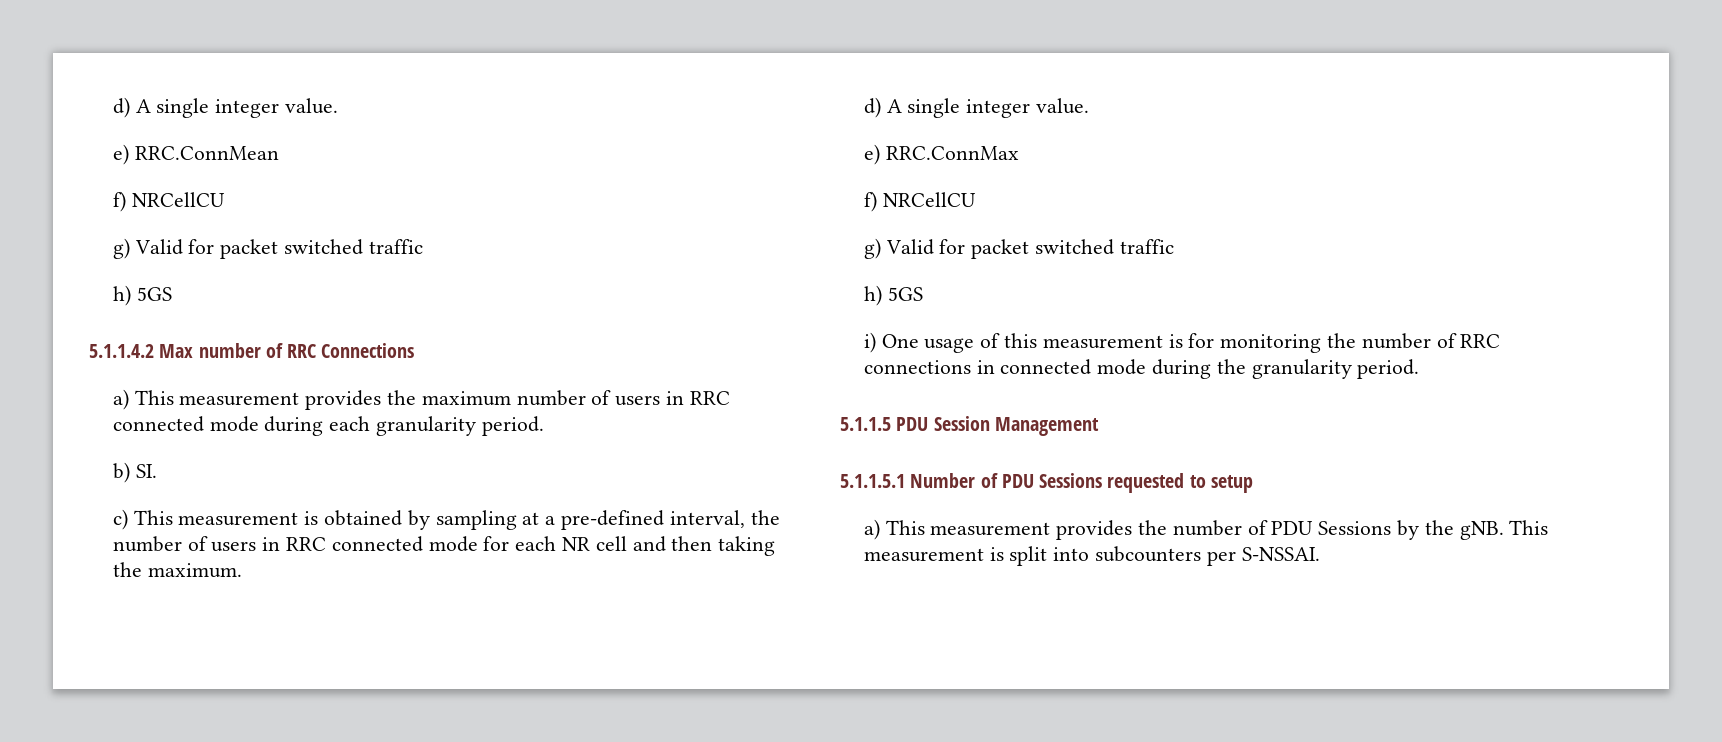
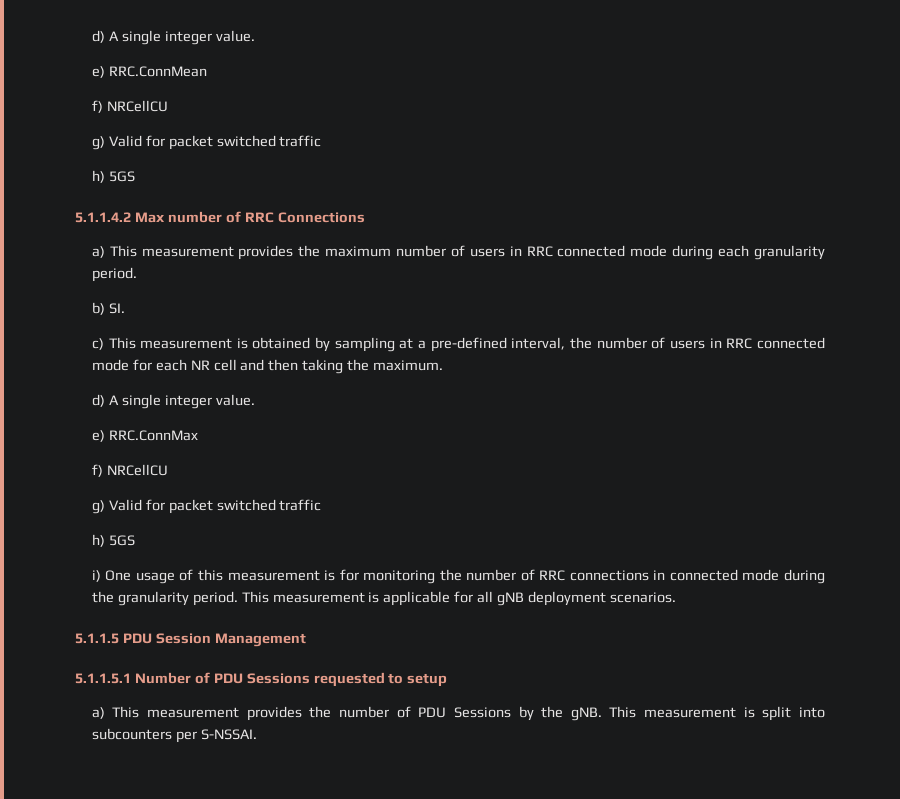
+ This measurement is applicable for all gNB deployment scenarios.

